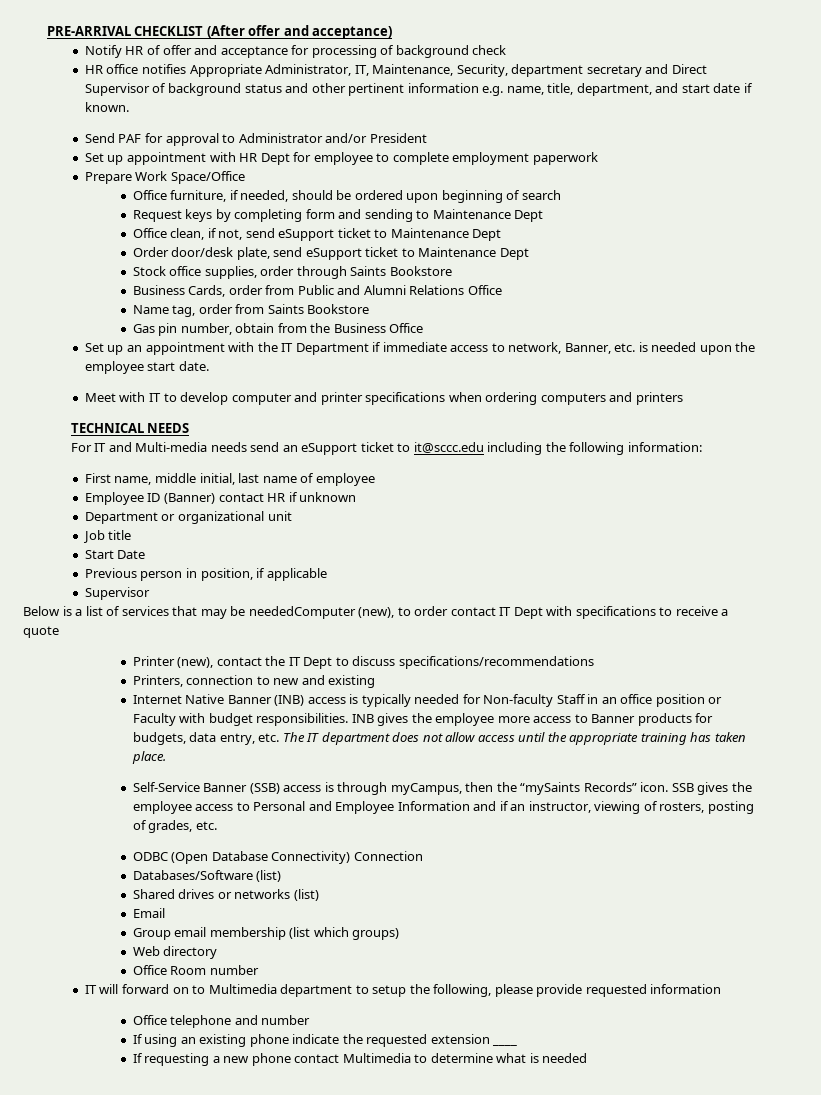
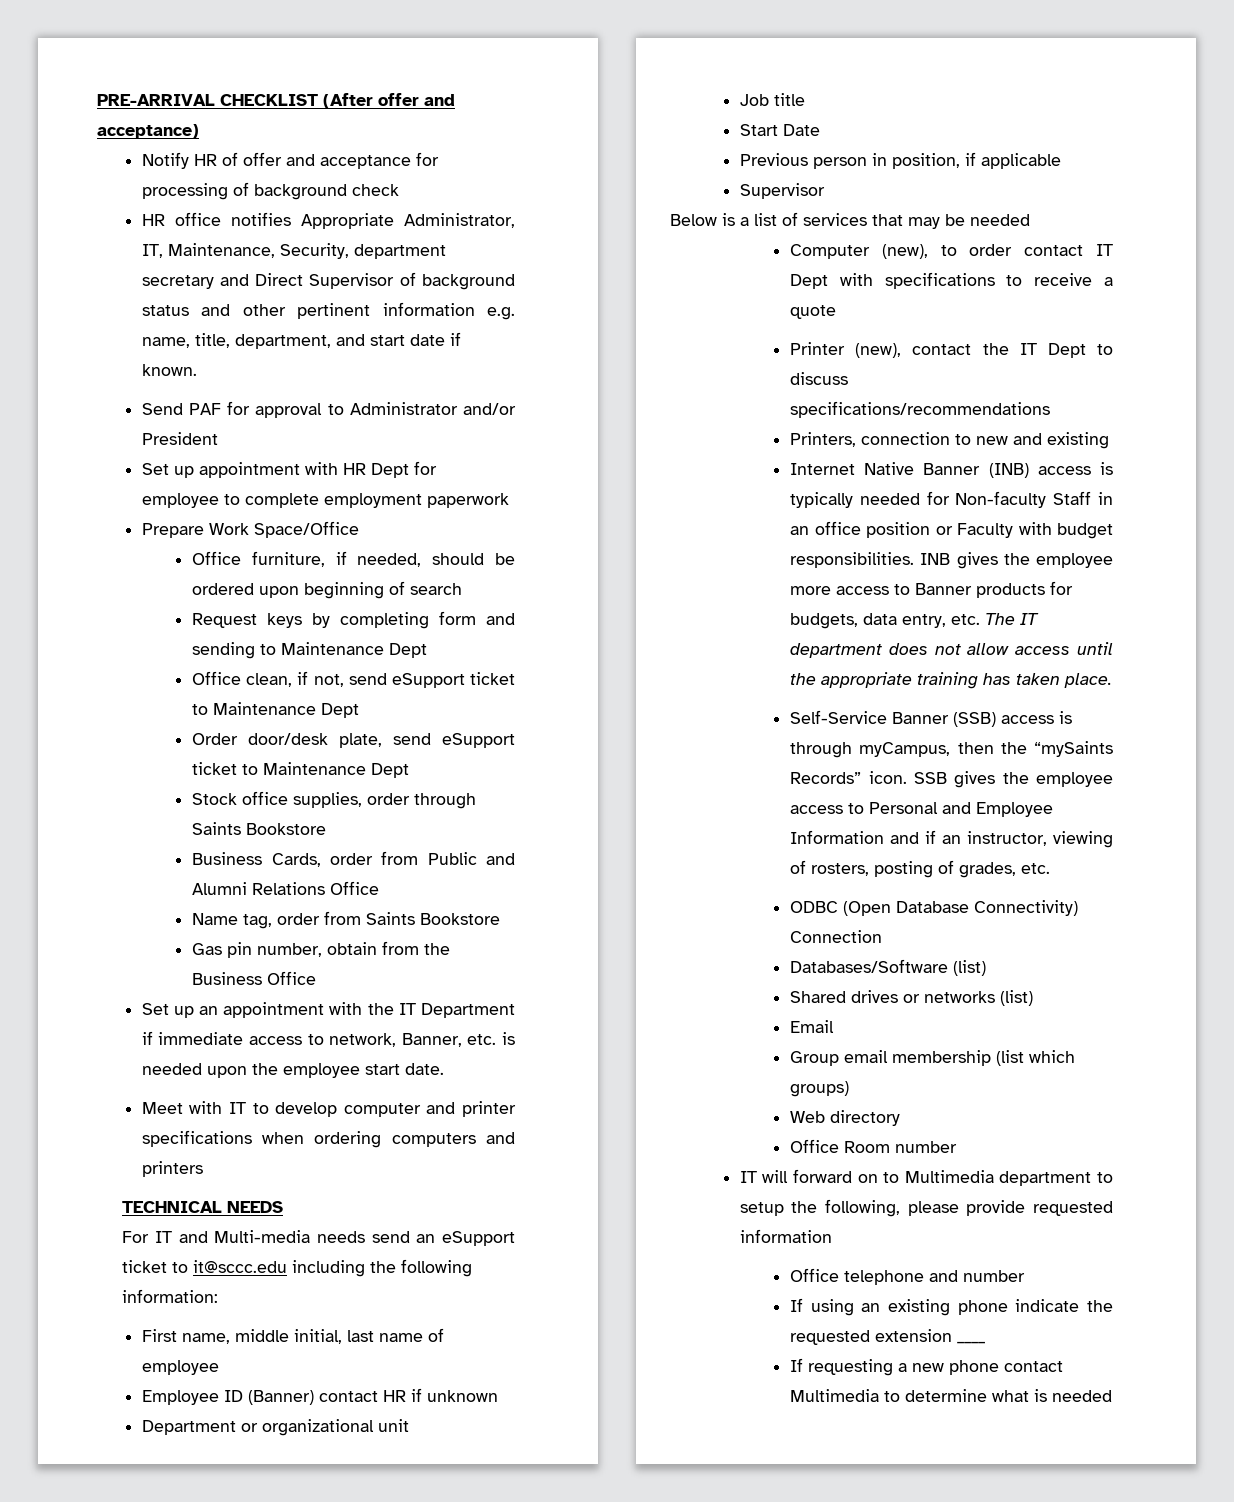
- Below is a list of services that may be neededComputer (new), to order contact IT Dept with specifications to receive a quote
+ Below is a list of services that may be needed
+ Computer (new), to order contact IT Dept with specifications to receive a quote

